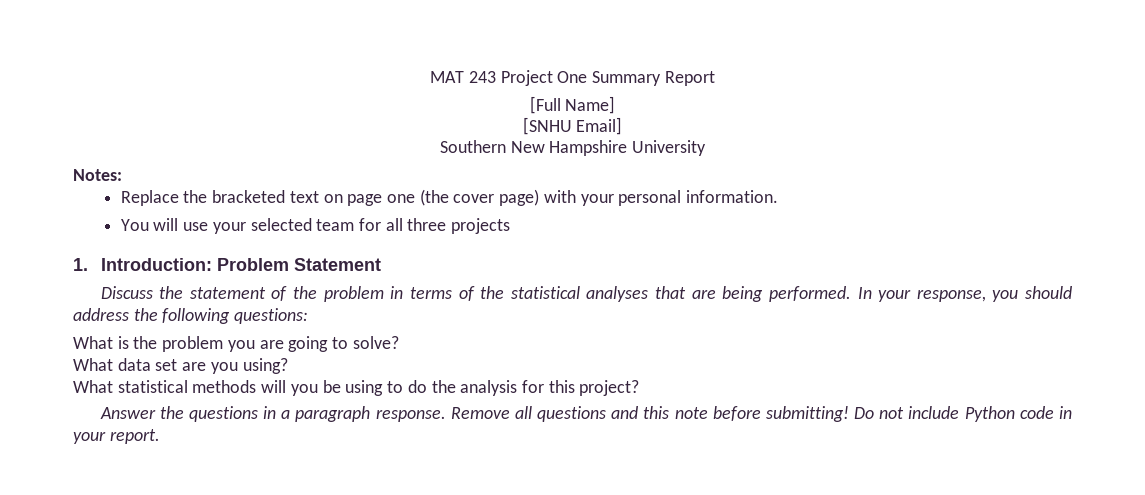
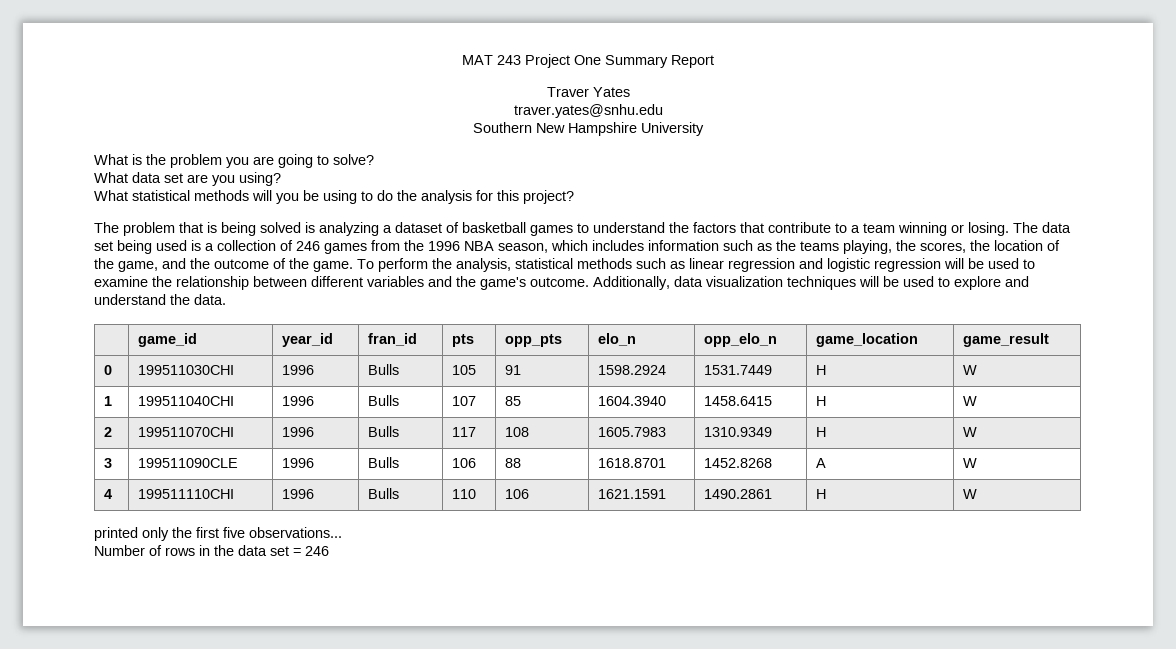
- [Full Name]
- [SNHU Email]
+ Traver Yates
+ traver.yates@snhu.edu
- Notes:
- Replace the bracketed text on page one (the cover page) with your personal information.
- You will use your selected team for all three projects
- 1. Introduction: Problem Statement
- Discuss the statement of the problem in terms of the statistical analyses that are being performed. In your response, you should address the following questions:
- Answer the questions in a paragraph response. Remove all questions and this note before submitting! Do not include Python code in your report.
+ The problem that is being solved is analyzing a dataset of basketball games to understand the factors that contribute to a team winning or losing. The data set being used is a collection of 246 games from the 1996 NBA season, which includes information such as the teams playing, the scores, the location of the game, and the outcome of the game. To perform the analysis, statistical methods such as linear regression and logistic regression will be used to examine the relationship between different variables and the game's outcome. Additionally, data visualization techniques will be used to explore and understand the data.
+ | game_id | year_id | fran_id | pts | opp_pts | elo_n | opp_elo_n | game_location | game_result
+ 0 | 199511030CHI | 1996 | Bulls | 105 | 91 | 1598.2924 | 1531.7449 | H | W
+ 1 | 199511040CHI | 1996 | Bulls | 107 | 85 | 1604.3940 | 1458.6415 | H | W
+ 2 | 199511070CHI | 1996 | Bulls | 117 | 108 | 1605.7983 | 1310.9349 | H | W
+ 3 | 199511090CLE | 1996 | Bulls | 106 | 88 | 1618.8701 | 1452.8268 | A | W
+ 4 | 199511110CHI | 1996 | Bulls | 110 | 106 | 1621.1591 | 1490.2861 | H | W
+ printed only the first five observations...
+ Number of rows in the data set = 246

